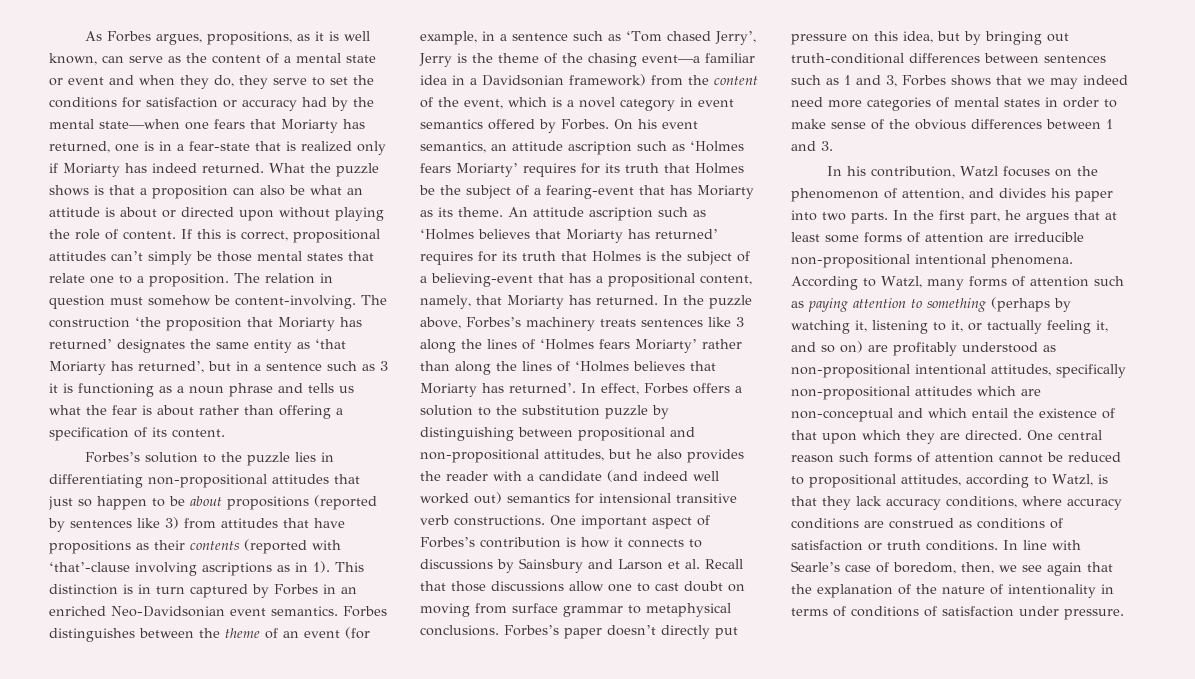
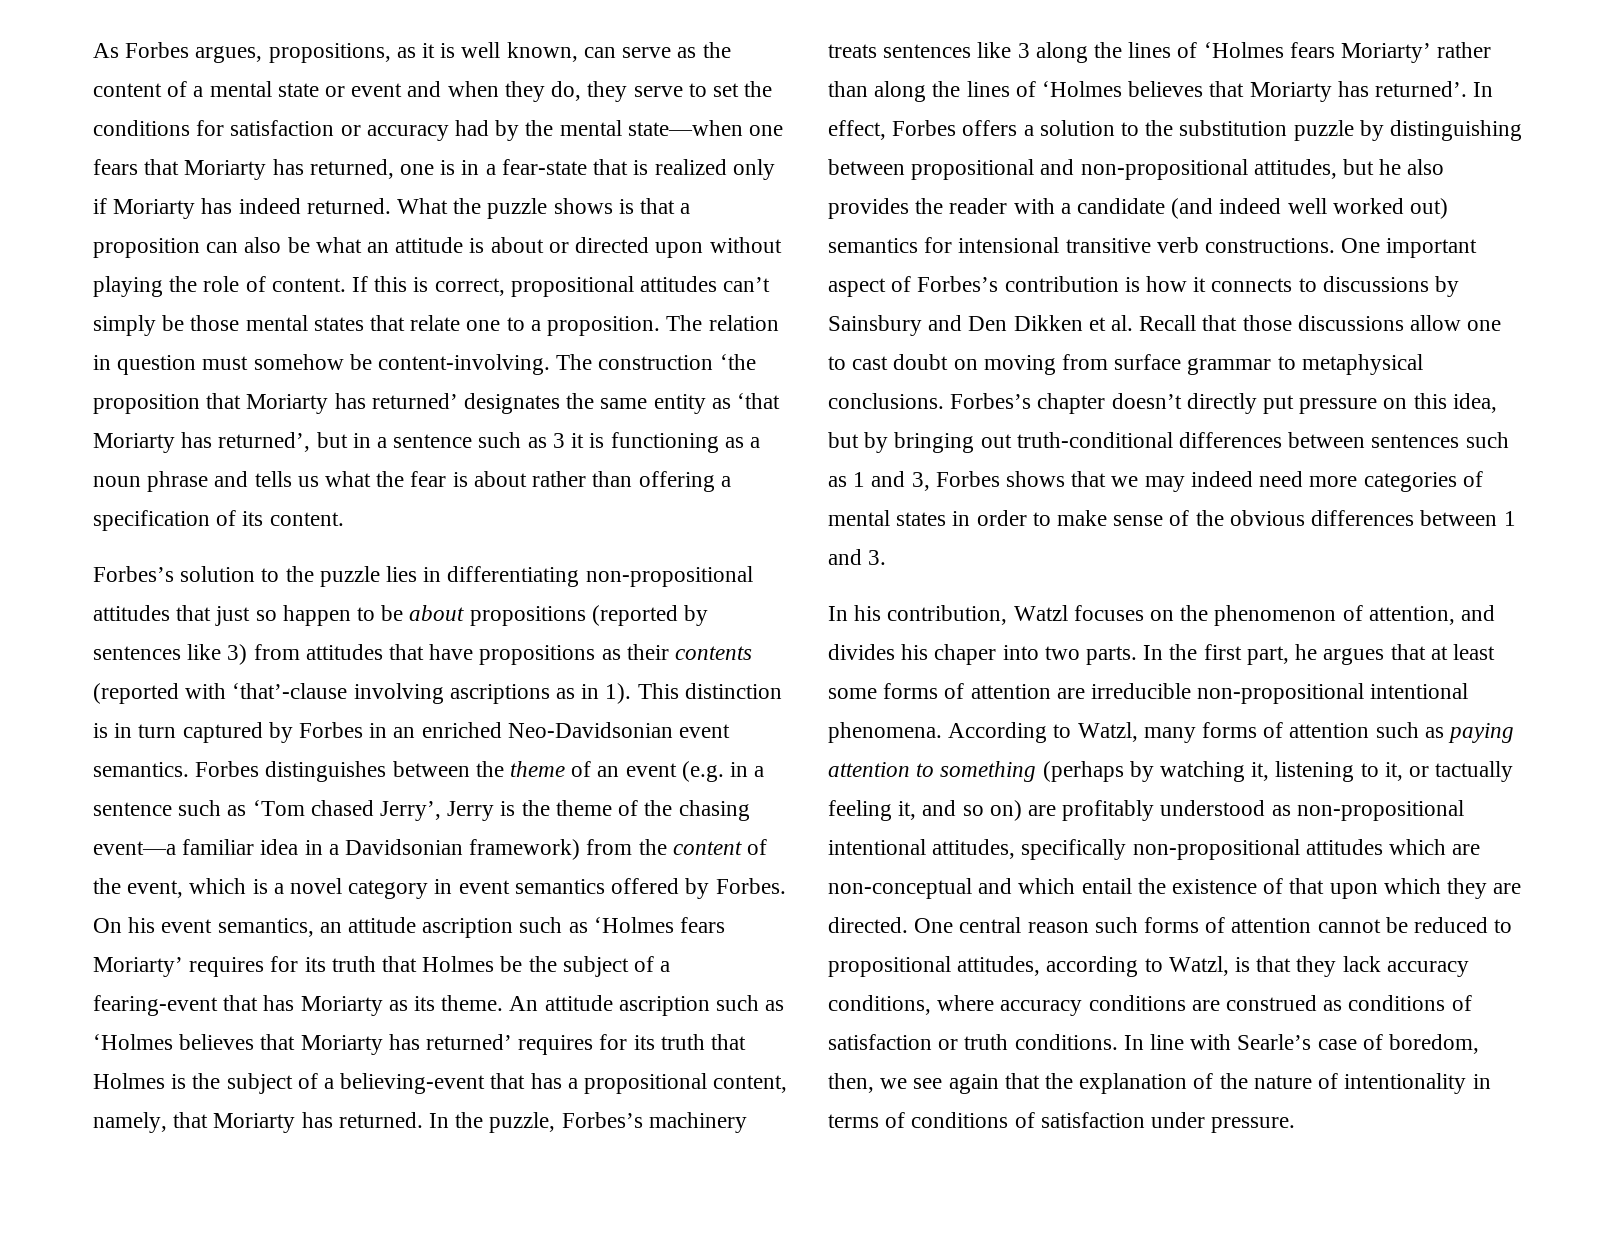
- Forbes distinguishes between the theme of an event (for example, in a sentence such as ‘Tom chased Jerry’, Jerry is the theme of the chasing event—a familiar idea in a Davidsonian framework) from the content of the event, which is a novel category in event semantics offered by Forbes.
+ Forbes distinguishes between the theme of an event (e.g. in a sentence such as ‘Tom chased Jerry’, Jerry is the theme of the chasing event—a familiar idea in a Davidsonian framework) from the content of the event, which is a novel category in event semantics offered by Forbes.
- In the puzzle above, Forbes’s machinery treats sentences like 3 along the lines of ‘Holmes fears Moriarty’ rather than along the lines of ‘Holmes believes that Moriarty has returned’.
+ In the puzzle, Forbes’s machinery treats sentences like 3 along the lines of ‘Holmes fears Moriarty’ rather than along the lines of ‘Holmes believes that Moriarty has returned’.
- One important aspect of Forbes’s contribution is how it connects to discussions by Sainsbury and Larson et al. Recall that those discussions allow one to cast doubt on moving from surface grammar to metaphysical conclusions.
+ One important aspect of Forbes’s contribution is how it connects to discussions by Sainsbury and Den Dikken et al. Recall that those discussions allow one to cast doubt on moving from surface grammar to metaphysical conclusions.
- Forbes’s paper doesn’t directly put pressure on this idea, but by bringing out truth-conditional differences between sentences such as 1 and 3, Forbes shows that we may indeed need more categories of mental states in order to make sense of the obvious differences between 1 and 3.
+ Forbes’s chapter doesn’t directly put pressure on this idea, but by bringing out truth-conditional differences between sentences such as 1 and 3, Forbes shows that we may indeed need more categories of mental states in order to make sense of the obvious differences between 1 and 3.
- In his contribution, Watzl focuses on the phenomenon of attention, and divides his paper into two parts.
+ In his contribution, Watzl focuses on the phenomenon of attention, and divides his chaper into two parts.

